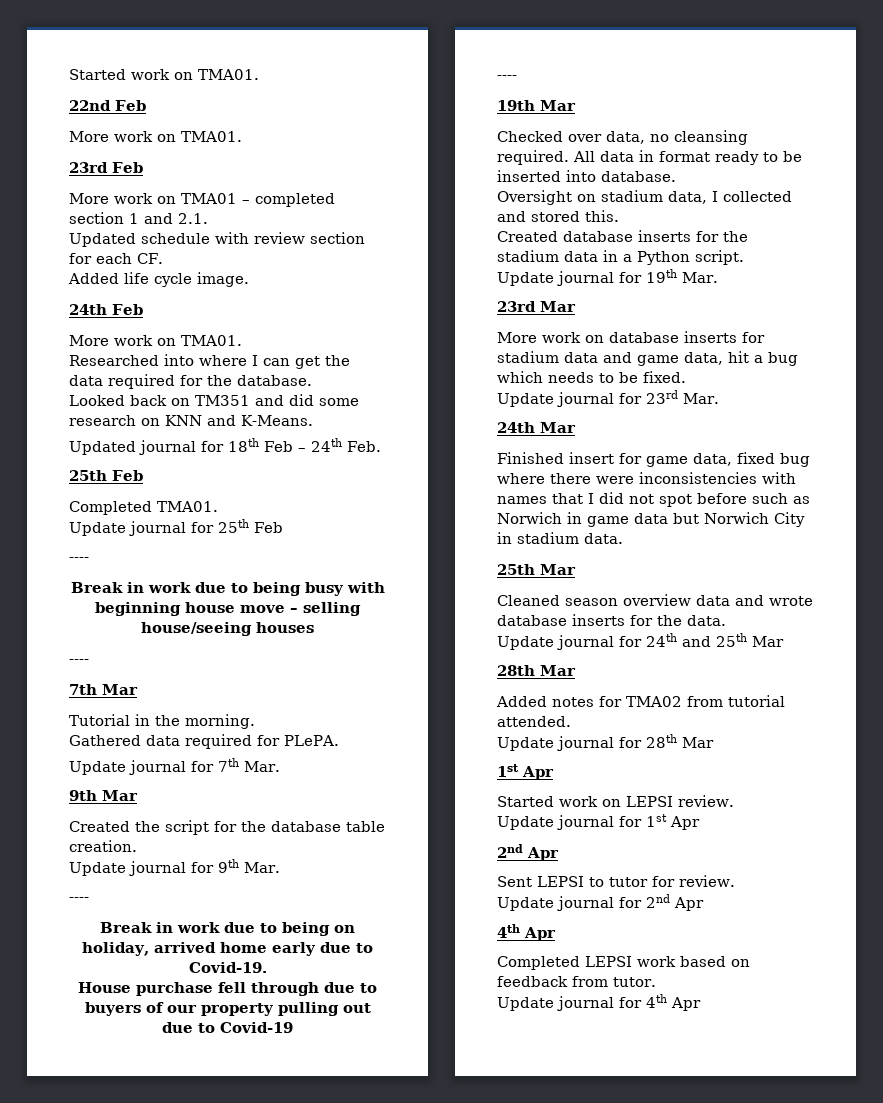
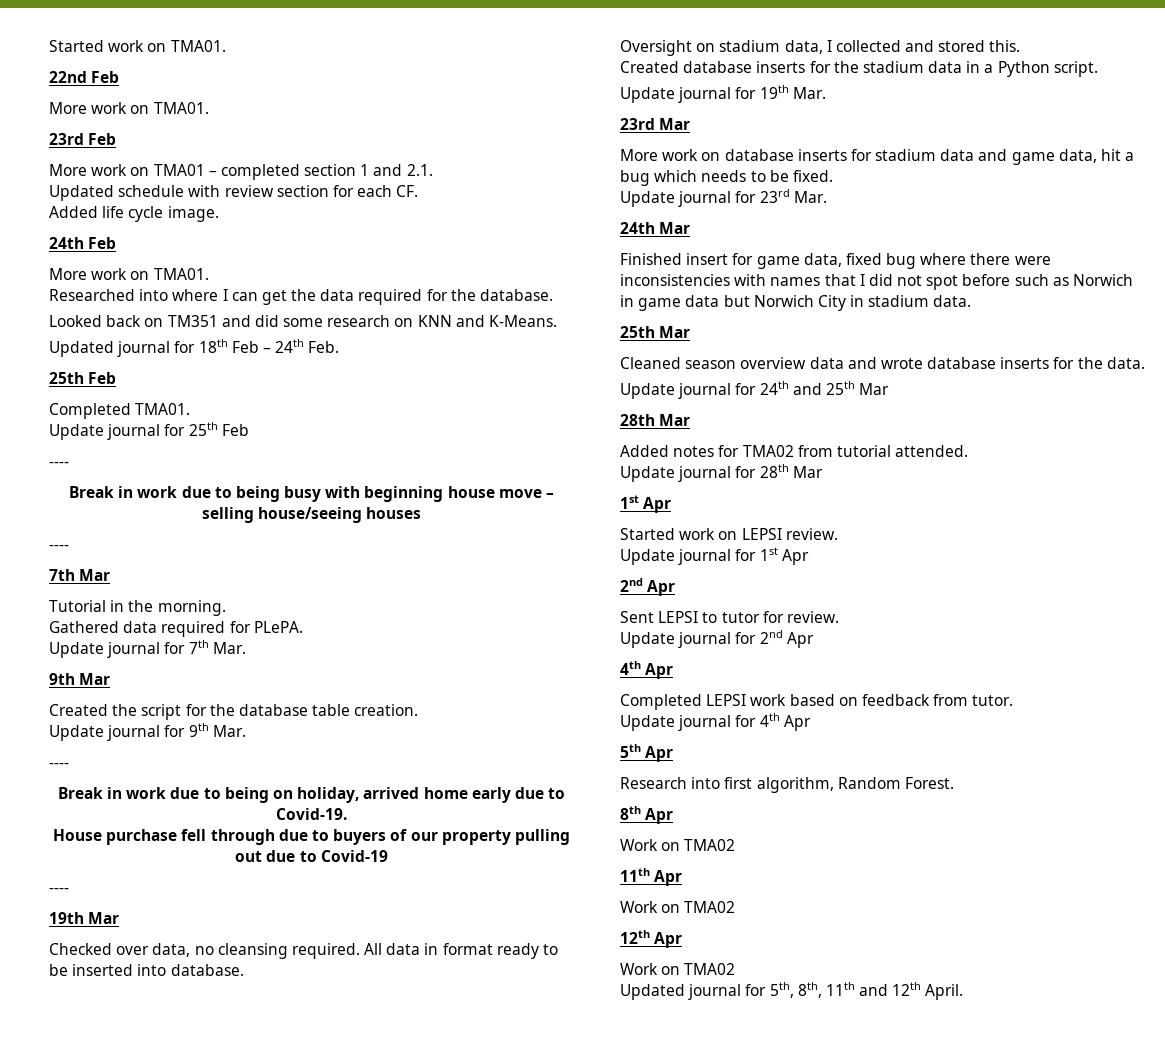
+ 5th Apr
+ Research into first algorithm, Random Forest.
+ 8th Apr
+ Work on TMA02
+ 11th Apr
+ Work on TMA02
+ 12th Apr
+ Work on TMA02
+ Updated journal for 5th, 8th, 11th and 12th April.

